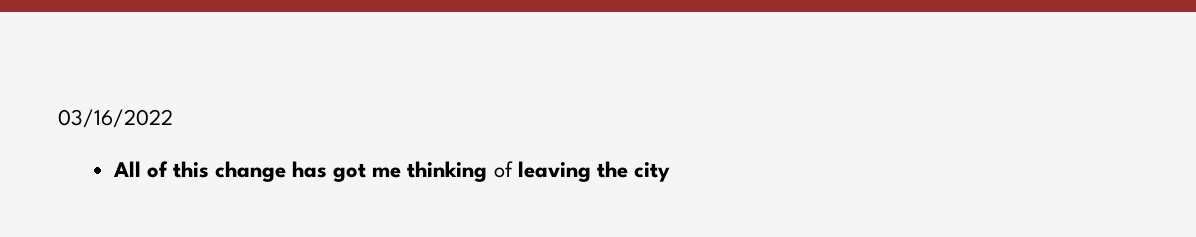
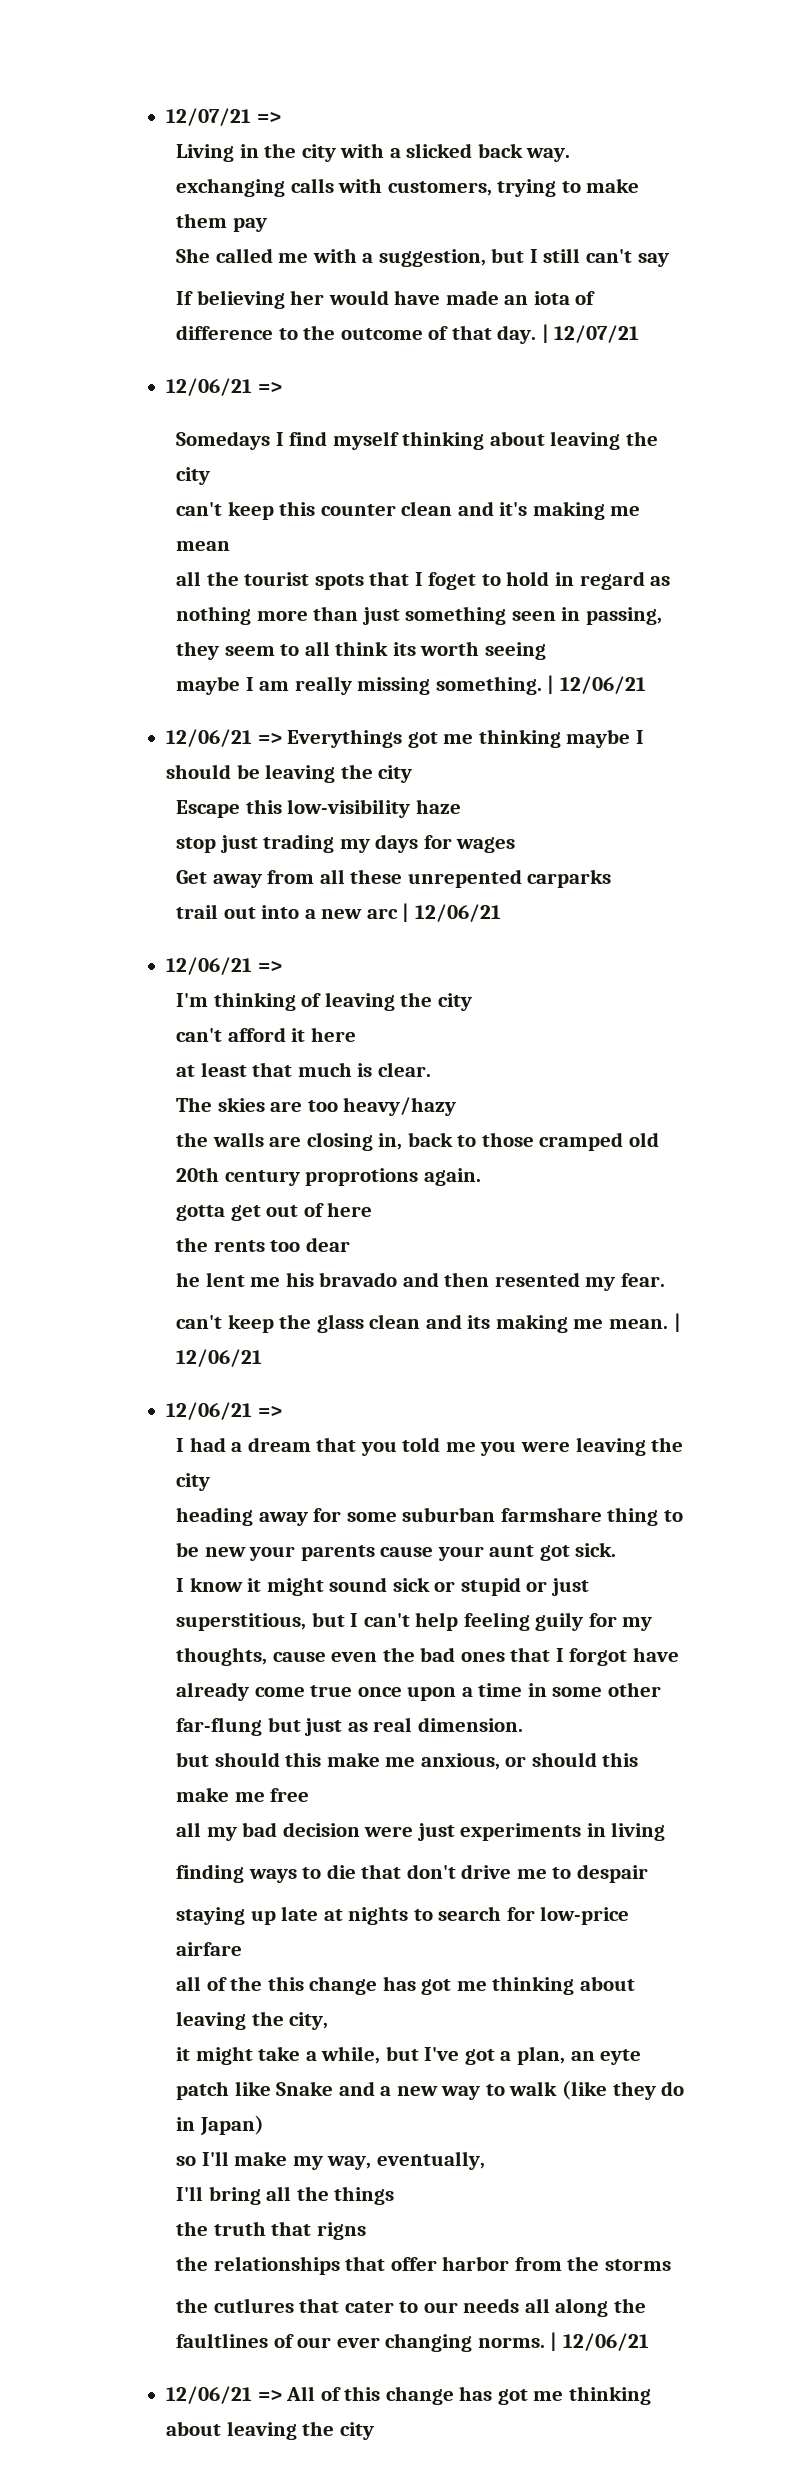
- 03/16/2022
- All of this change has got me thinking of leaving the city
+ 12/07/21 =>
+ Living in the city with a slicked back way.
+ exchanging calls with customers, trying to make them pay
+ She called me with a suggestion, but I still can't say
+ If believing her would have made an iota of difference to the outcome of that day. | 12/07/21
+ 12/06/21 =>
+ Somedays I find myself thinking about leaving the city
+ can't keep this counter clean and it's making me mean
+ all the tourist spots that I foget to hold in regard as nothing more than just something seen in passing, they seem to all think its worth seeing
+ maybe I am really missing something. | 12/06/21
+ 12/06/21 => Everythings got me thinking maybe I should be leaving the city
+ Escape this low-visibility haze
+ stop just trading my days for wages
+ Get away from all these unrepented carparks
+ trail out into a new arc | 12/06/21
+ 12/06/21 =>
+ I'm thinking of leaving the city
+ can't afford it here
+ at least that much is clear.
+ The skies are too heavy/hazy
+ the walls are closing in, back to those cramped old 20th century proprotions again.
+ gotta get out of here
+ the rents too dear
+ he lent me his bravado and then resented my fear.
+ can't keep the glass clean and its making me mean. | 12/06/21
+ 12/06/21 =>
+ I had a dream that you told me you were leaving the city
+ heading away for some suburban farmshare thing to be new your parents cause your aunt got sick.
+ I know it might sound sick or stupid or just superstitious, but I can't help feeling guily for my thoughts, cause even the bad ones that I forgot have already come true once upon a time in some other far-flung but just as real dimension.
+ but should this make me anxious, or should this make me free
+ all my bad decision were just experiments in living
+ finding ways to die that don't drive me to despair
+ staying up late at nights to search for low-price airfare
+ all of the this change has got me thinking about leaving the city,
+ it might take a while, but I've got a plan, an eyte patch like Snake and a new way to walk (like they do in Japan)
+ so I'll make my way, eventually,
+ I'll bring all the things
+ the truth that rigns
+ the relationships that offer harbor from the storms
+ the cutlures that cater to our needs all along the faultlines of our ever changing norms. | 12/06/21
+ 12/06/21 => All of this change has got me thinking about leaving the city

